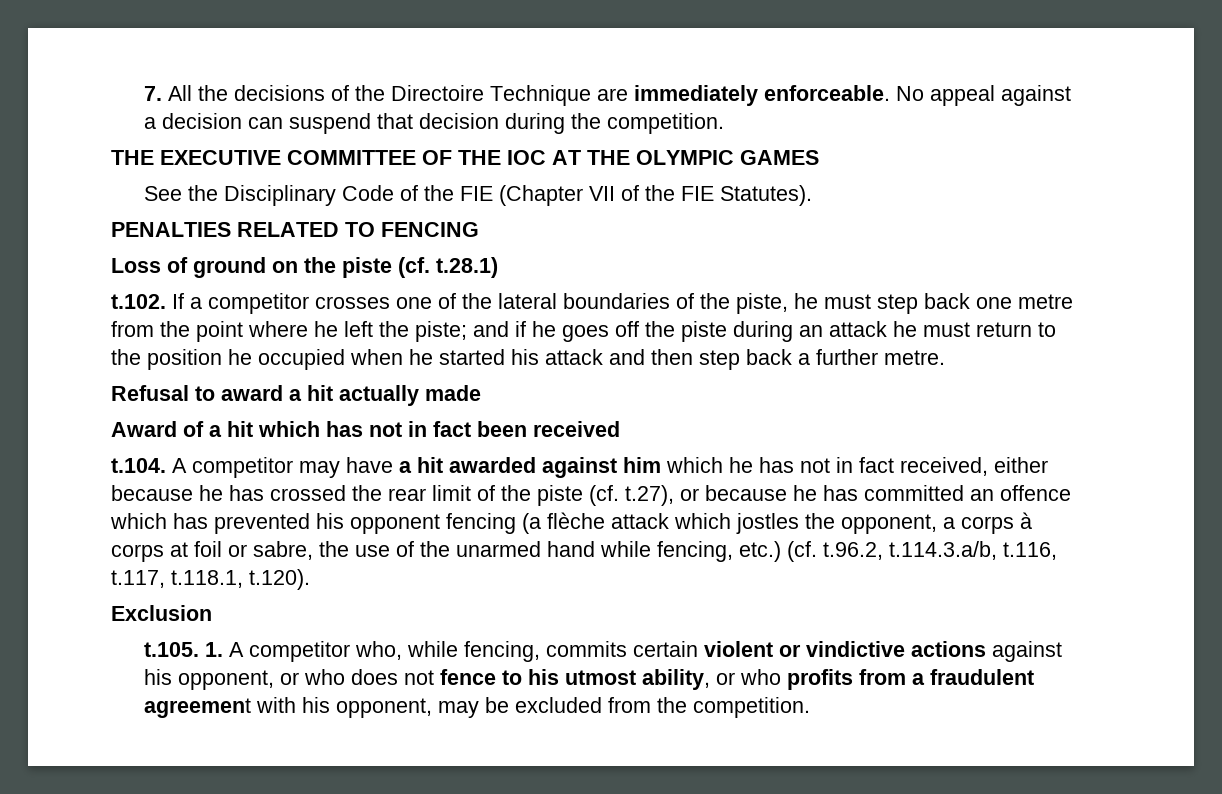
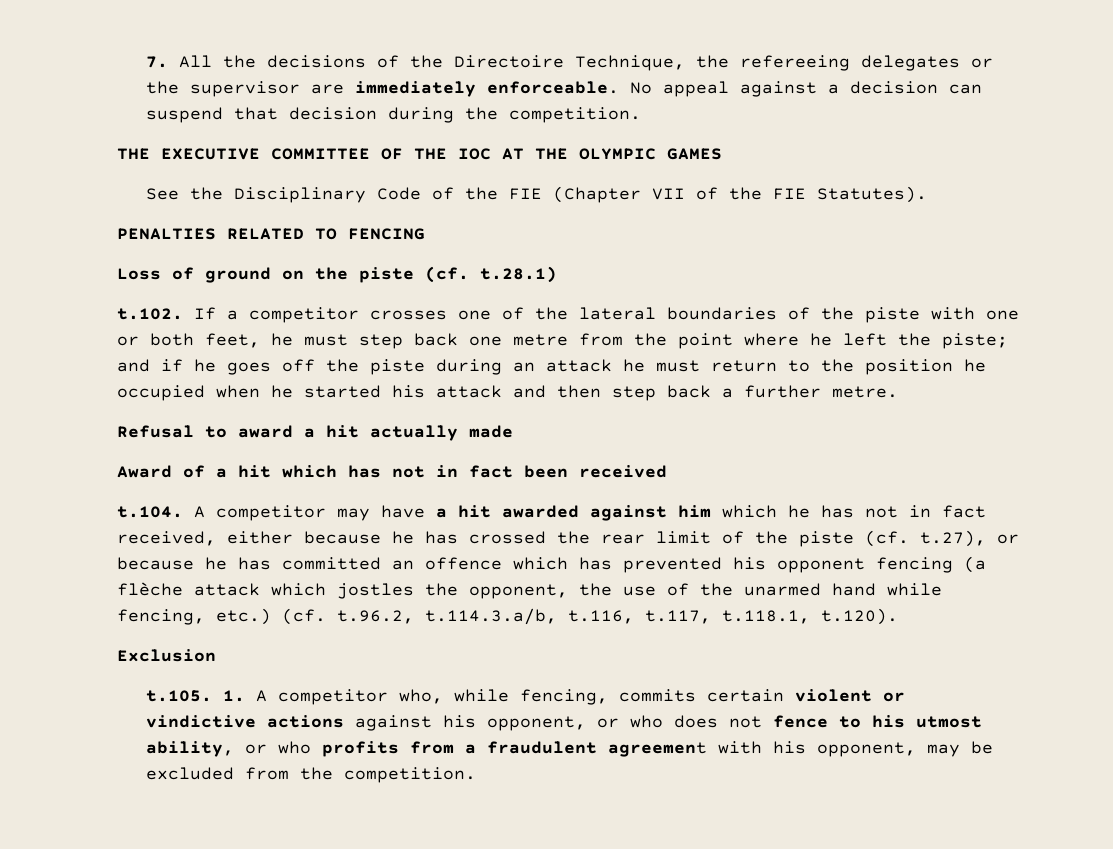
- 7. All the decisions of the Directoire Technique are immediately enforceable.
+ 7. All the decisions of the Directoire Technique, the refereeing delegates or the supervisor are immediately enforceable.
- t.102. If a competitor crosses one of the lateral boundaries of the piste, he must step back one metre from the point where he left the piste; and if he goes off the piste during an attack he must return to the position he occupied when he started his attack and then step back a further metre.
+ t.102. If a competitor crosses one of the lateral boundaries of the piste with one or both feet, he must step back one metre from the point where he left the piste; and if he goes off the piste during an attack he must return to the position he occupied when he started his attack and then step back a further metre.
- t.104. A competitor may have a hit awarded against him which he has not in fact received, either because he has crossed the rear limit of the piste (cf. t.27), or because he has committed an offence which has prevented his opponent fencing (a flèche attack which jostles the opponent, a corps à corps at foil or sabre, the use of the unarmed hand while fencing, etc.) (cf. t.96.2, t.114.3.a/b, t.116, t.117, t.118.1, t.120).
+ t.104. A competitor may have a hit awarded against him which he has not in fact received, either because he has crossed the rear limit of the piste (cf. t.27), or because he has committed an offence which has prevented his opponent fencing (a flèche attack which jostles the opponent, the use of the unarmed hand while fencing, etc.) (cf. t.96.2, t.114.3.a/b, t.116, t.117, t.118.1, t.120).

